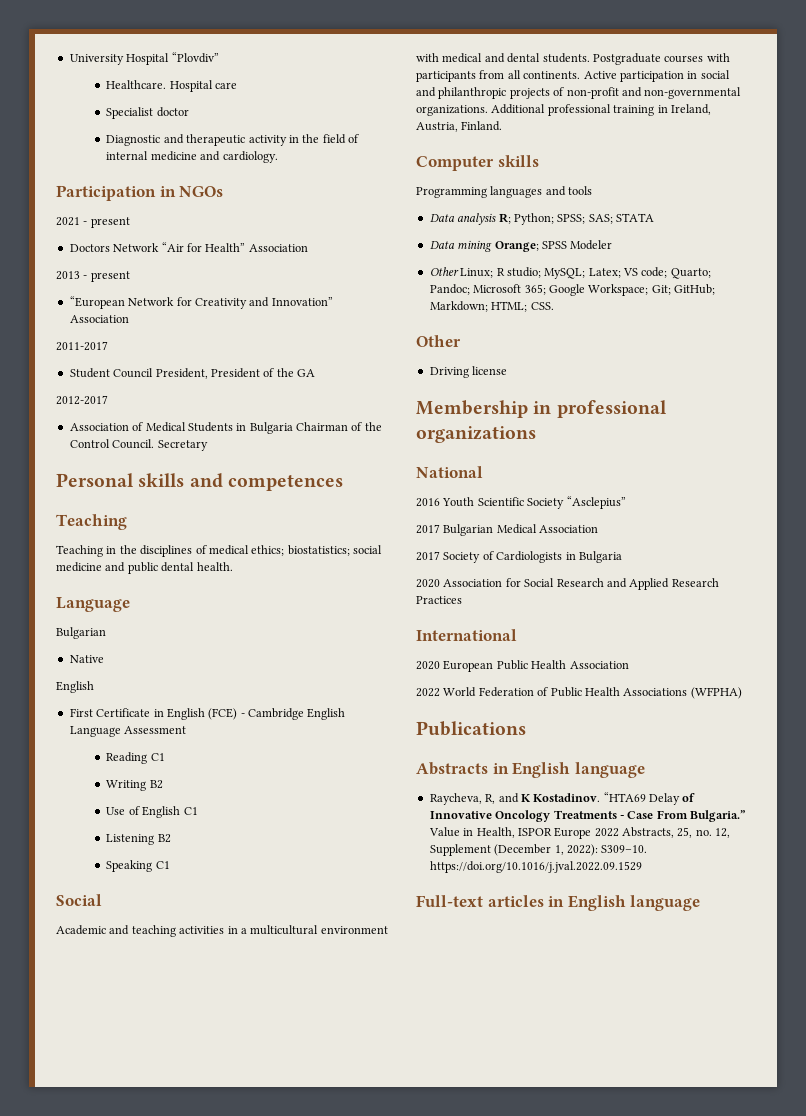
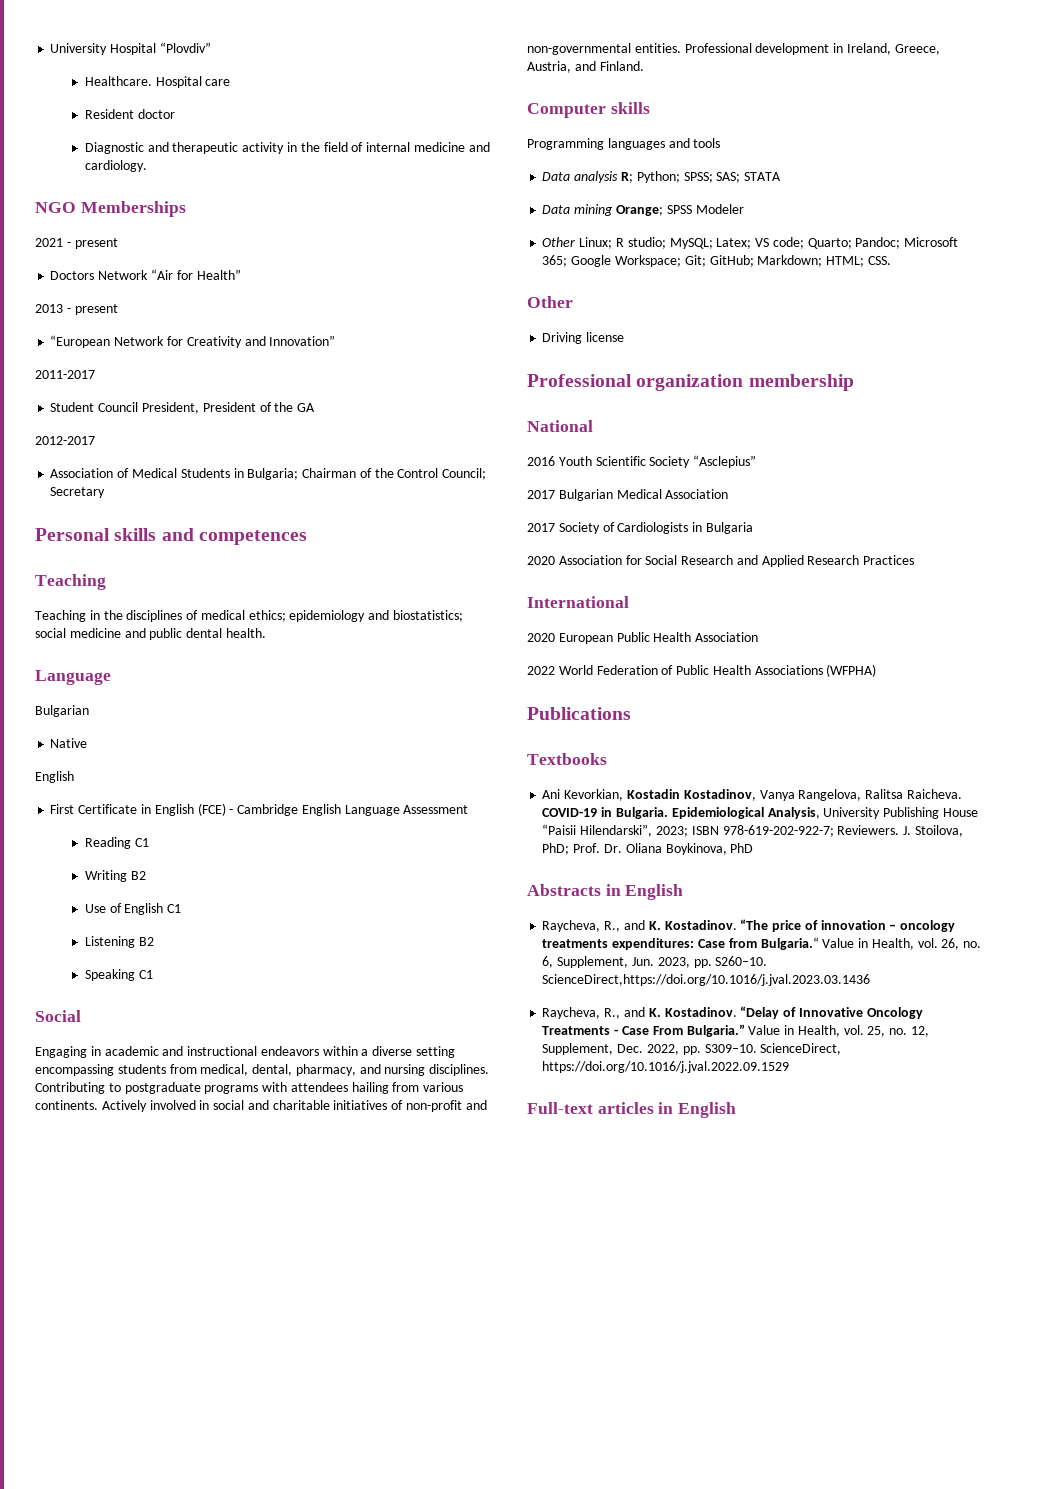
- Specialist doctor
+ Resident doctor
- Participation in NGOs
+ NGO Memberships
- Doctors Network “Air for Health” Association
+ Doctors Network “Air for Health”
- “European Network for Creativity and Innovation” Association
+ “European Network for Creativity and Innovation”
- Association of Medical Students in Bulgaria Chairman of the Control Council. Secretary
+ Association of Medical Students in Bulgaria; Chairman of the Control Council; Secretary
- Teaching in the disciplines of medical ethics; biostatistics; social medicine and public dental health.
+ Teaching in the disciplines of medical ethics; epidemiology and biostatistics; social medicine and public dental health.
- Academic and teaching activities in a multicultural environment with medical and dental students. Postgraduate courses with participants from all continents. Active participation in social and philanthropic projects of non-profit and non-governmental organizations. Additional professional training in Ireland, Austria, Finland.
+ Engaging in academic and instructional endeavors within a diverse setting encompassing students from medical, dental, pharmacy, and nursing disciplines. Contributing to postgraduate programs with attendees hailing from various continents. Actively involved in social and charitable initiatives of non-profit and non-governmental entities. Professional development in Ireland, Greece, Austria, and Finland.
- Membership in professional organizations
+ Professional organization membership
+ Textbooks
+ Ani Kevorkian, Kostadin Kostadinov, Vanya Rangelova, Ralitsa Raicheva. COVID-19 in Bulgaria. Epidemiological Analysis, University Publishing House “Paisii Hilendarski”, 2023; ISBN 978-619-202-922-7; Reviewers. J. Stoilova, PhD; Prof. Dr. Oliana Boykinova, PhD
- Abstracts in English language
- Raycheva, R, and K Kostadinov. “HTA69 Delay of Innovative Oncology Treatments - Case From Bulgaria.”
+ Abstracts in English
+ Raycheva, R., and K. Kostadinov. “Тhe price of innovation – oncology treatments expenditures: Case from Bulgaria.“ Value in Health, vol. 26, no. 6, Supplement, Jun. 2023, pp. S260–10. ScienceDirect,https://doi.org/10.1016/j.jval.2023.03.1436
+ Raycheva, R., and K. Kostadinov. “Delay of Innovative Oncology Treatments - Case From Bulgaria.”
- Value in Health, ISPOR Europe 2022 Abstracts, 25, no. 12, Supplement (December 1, 2022): S309–10. https://doi.org/10.1016/j.jval.2022.09.1529
+ Value in Health, vol. 25, no. 12, Supplement, Dec. 2022, pp. S309–10. ScienceDirect, https://doi.org/10.1016/j.jval.2022.09.1529
- Full-text articles in English language
+ Full-text articles in English

